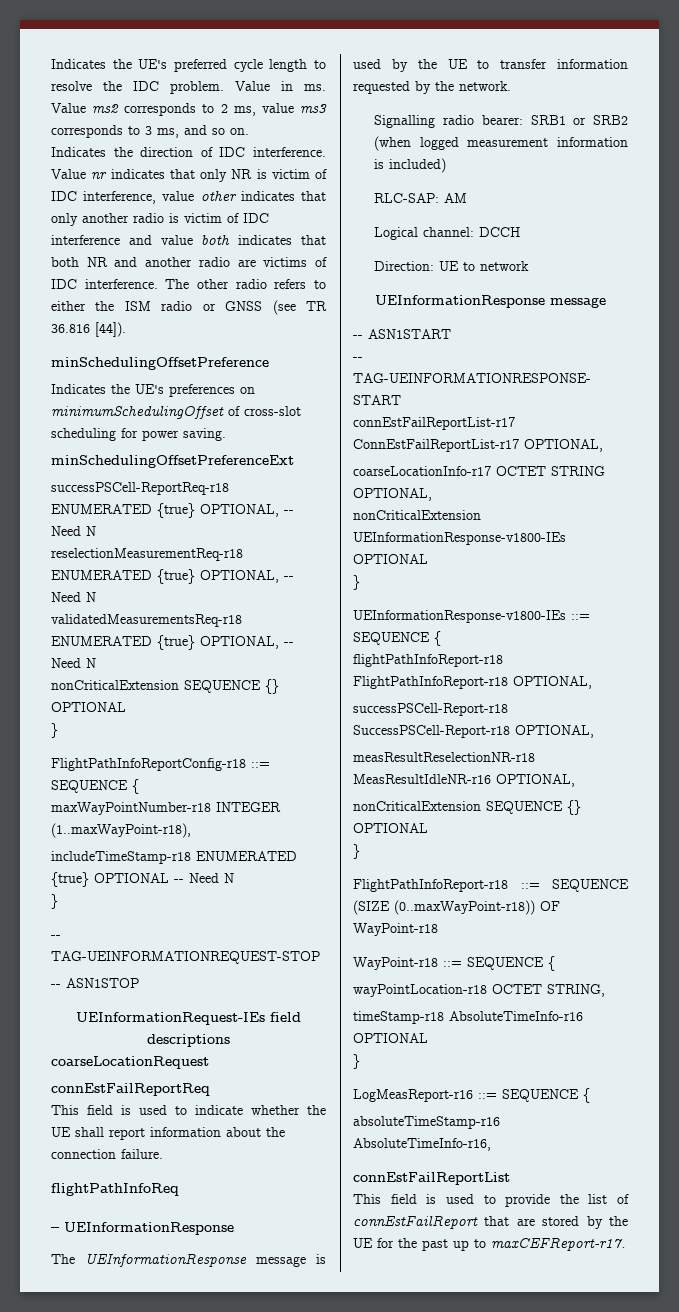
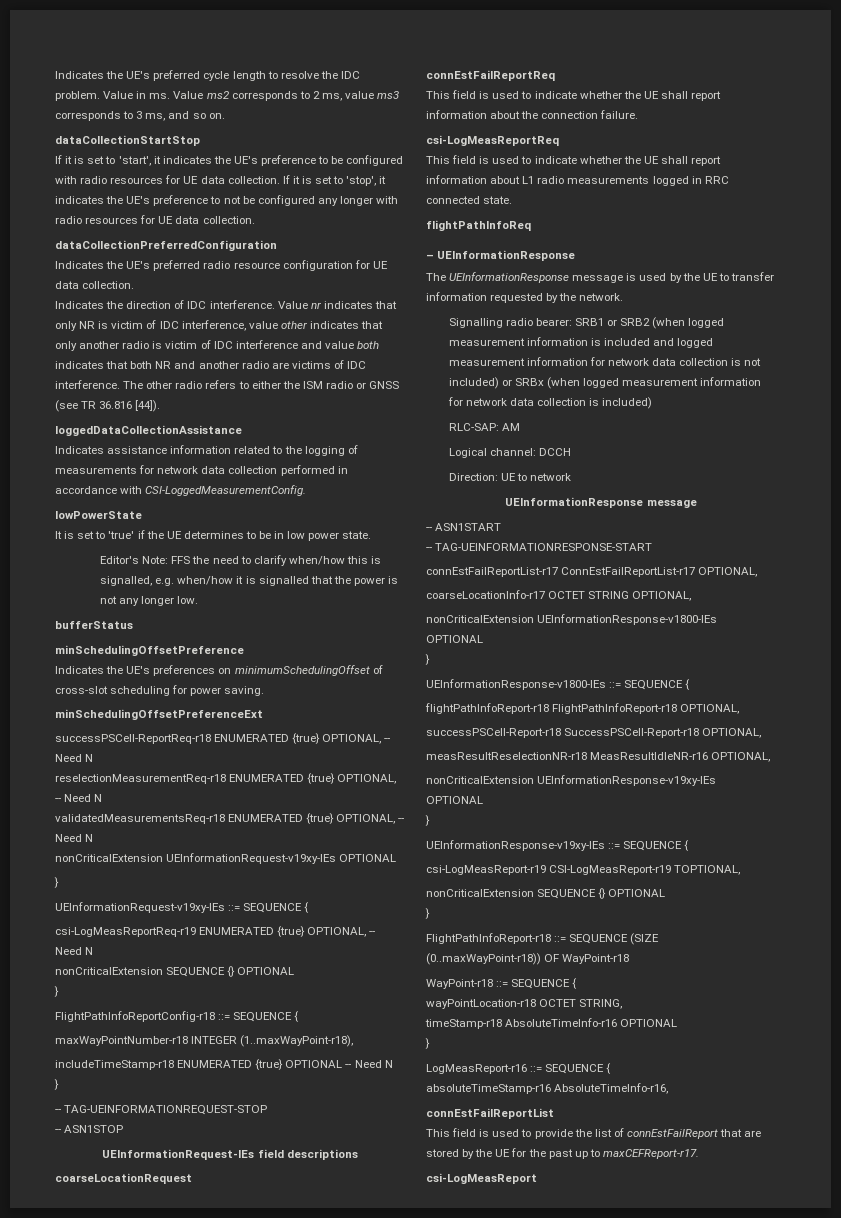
+ dataCollectionStartStop
+ If it is set to 'start', it indicates the UE's preference to be configured with radio resources for UE data collection. If it is set to 'stop', it indicates the UE's preference to not be configured any longer with radio resources for UE data collection.
+ dataCollectionPreferredConfiguration
+ Indicates the UE's preferred radio resource configuration for UE data collection.
+ loggedDataCollectionAssistance
+ Indicates assistance information related to the logging of measurements for network data collection performed in accordance with CSI-LoggedMeasurementConfig.
+ lowPowerState
+ It is set to 'true' if the UE determines to be in low power state.
+ Editor's Note: FFS the need to clarify when/how this is signalled, e.g. when/how it is signalled that the power is not any longer low.
+ bufferStatus
+ nonCriticalExtension UEInformationRequest-v19xy-IEs OPTIONAL
+ }
+ UEInformationRequest-v19xy-IEs ::= SEQUENCE {
+ csi-LogMeasReportReq-r19 ENUMERATED {true} OPTIONAL, -- Need N
+ csi-LogMeasReportReq
+ This field is used to indicate whether the UE shall report information about L1 radio measurements logged in RRC connected state.
- Signalling radio bearer: SRB1 or SRB2 (when logged measurement information is included)
+ Signalling radio bearer: SRB1 or SRB2 (when logged measurement information is included and logged measurement information for network data collection is not included) or SRBx (when logged measurement information for network data collection is included)
+ nonCriticalExtension UEInformationResponse-v19xy-IEs OPTIONAL
+ }
+ UEInformationResponse-v19xy-IEs ::= SEQUENCE {
+ csi-LogMeasReport-r19 CSI-LogMeasReport-r19 TOPTIONAL,
+ csi-LogMeasReport

